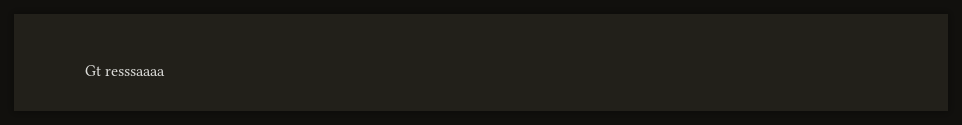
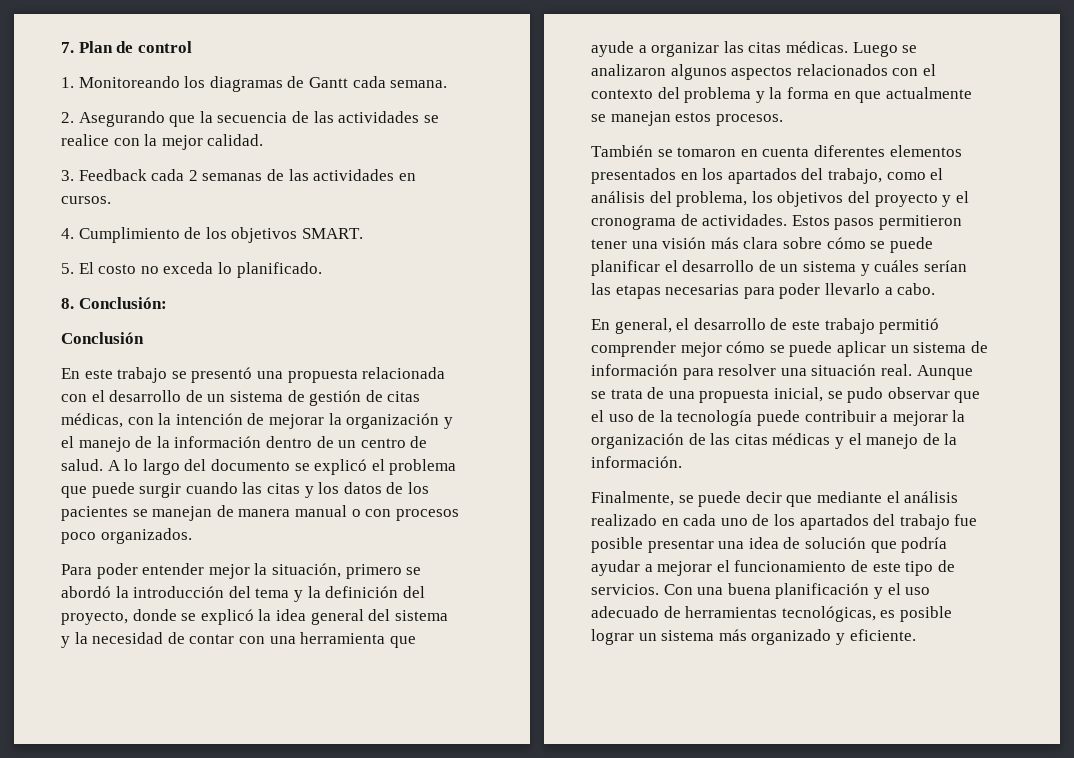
- Gt resssaaaa
+ 7. Plan de control
+ 1. Monitoreando los diagramas de Gantt cada semana.
+ 2. Asegurando que la secuencia de las actividades se realice con la mejor calidad.
+ 3. Feedback cada 2 semanas de las actividades en cursos.
+ 4. Cumplimiento de los objetivos SMART.
+ 5. El costo no exceda lo planificado.
+ 8. Conclusión:
+ Conclusión
+ En este trabajo se presentó una propuesta relacionada con el desarrollo de un sistema de gestión de citas médicas, con la intención de mejorar la organización y el manejo de la información dentro de un centro de salud. A lo largo del documento se explicó el problema que puede surgir cuando las citas y los datos de los pacientes se manejan de manera manual o con procesos poco organizados.
+ Para poder entender mejor la situación, primero se abordó la introducción del tema y la definición del proyecto, donde se explicó la idea general del sistema y la necesidad de contar con una herramienta que ayude a organizar las citas médicas. Luego se analizaron algunos aspectos relacionados con el contexto del problema y la forma en que actualmente se manejan estos procesos.
+ También se tomaron en cuenta diferentes elementos presentados en los apartados del trabajo, como el análisis del problema, los objetivos del proyecto y el cronograma de actividades. Estos pasos permitieron tener una visión más clara sobre cómo se puede planificar el desarrollo de un sistema y cuáles serían las etapas necesarias para poder llevarlo a cabo.
+ En general, el desarrollo de este trabajo permitió comprender mejor cómo se puede aplicar un sistema de información para resolver una situación real. Aunque se trata de una propuesta inicial, se pudo observar que el uso de la tecnología puede contribuir a mejorar la organización de las citas médicas y el manejo de la información.
+ Finalmente, se puede decir que mediante el análisis realizado en cada uno de los apartados del trabajo fue posible presentar una idea de solución que podría ayudar a mejorar el funcionamiento de este tipo de servicios. Con una buena planificación y el uso adecuado de herramientas tecnológicas, es posible lograr un sistema más organizado y eficiente.

